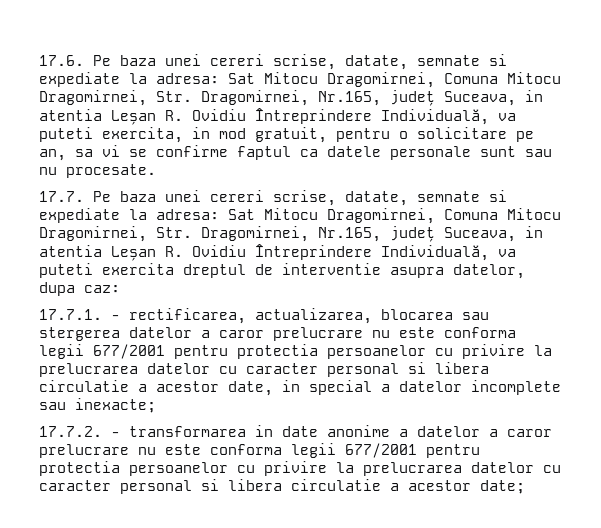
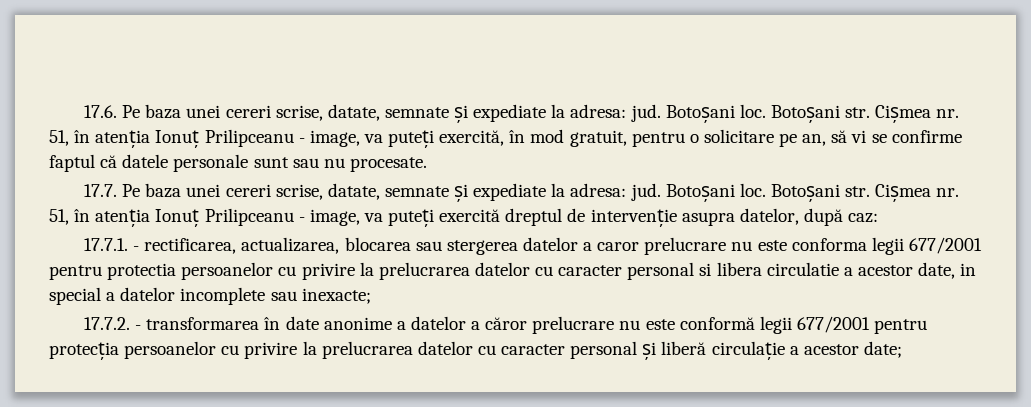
- 17.6. Pe baza unei cereri scrise, datate, semnate si expediate la adresa: Sat Mitocu Dragomirnei, Comuna Mitocu Dragomirnei, Str. Dragomirnei, Nr.165, județ Suceava, in atentia Leșan R. Ovidiu Întreprindere Individuală, va puteti exercita, in mod gratuit, pentru o solicitare pe an, sa vi se confirme faptul ca datele personale sunt sau nu procesate.
+ 17.6. Pe baza unei cereri scrise, datate, semnate și expediate la adresa: jud. Botoșani loc. Botoșani str. Cișmea nr. 51, în atenția Ionuț Prilipceanu - image, va puteți exercită, în mod gratuit, pentru o solicitare pe an, să vi se confirme faptul că datele personale sunt sau nu procesate.
- 17.7. Pe baza unei cereri scrise, datate, semnate si expediate la adresa: Sat Mitocu Dragomirnei, Comuna Mitocu Dragomirnei, Str. Dragomirnei, Nr.165, județ Suceava, in atentia Leșan R. Ovidiu Întreprindere Individuală, va puteti exercita dreptul de interventie asupra datelor, dupa caz:
+ 17.7. Pe baza unei cereri scrise, datate, semnate și expediate la adresa: jud. Botoșani loc. Botoșani str. Cișmea nr. 51, în atenția Ionuț Prilipceanu - image, va puteți exercită dreptul de intervenție asupra datelor, după caz:
- 17.7.2. - transformarea in date anonime a datelor a caror prelucrare nu este conforma legii 677/2001 pentru protectia persoanelor cu privire la prelucrarea datelor cu caracter personal si libera circulatie a acestor date;
+ 17.7.2. - transformarea în date anonime a datelor a căror prelucrare nu este conformă legii 677/2001 pentru protecția persoanelor cu privire la prelucrarea datelor cu caracter personal și liberă circulație a acestor date;

